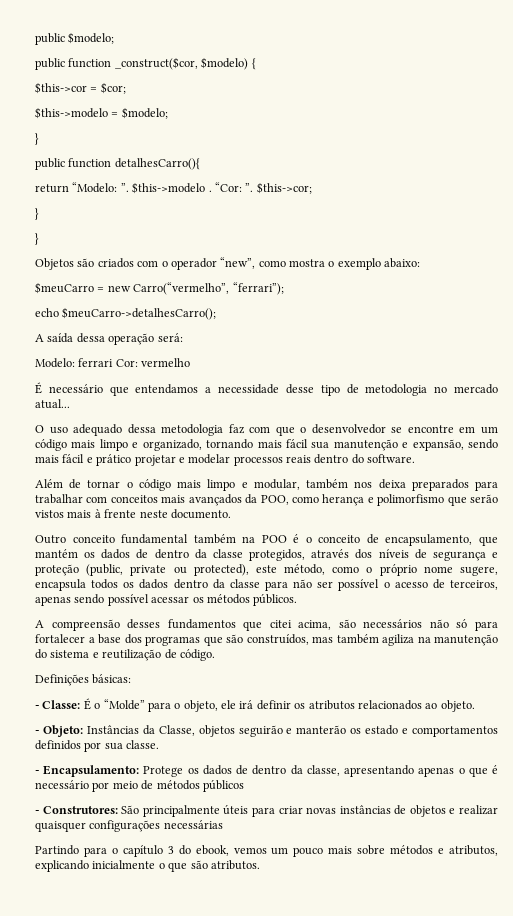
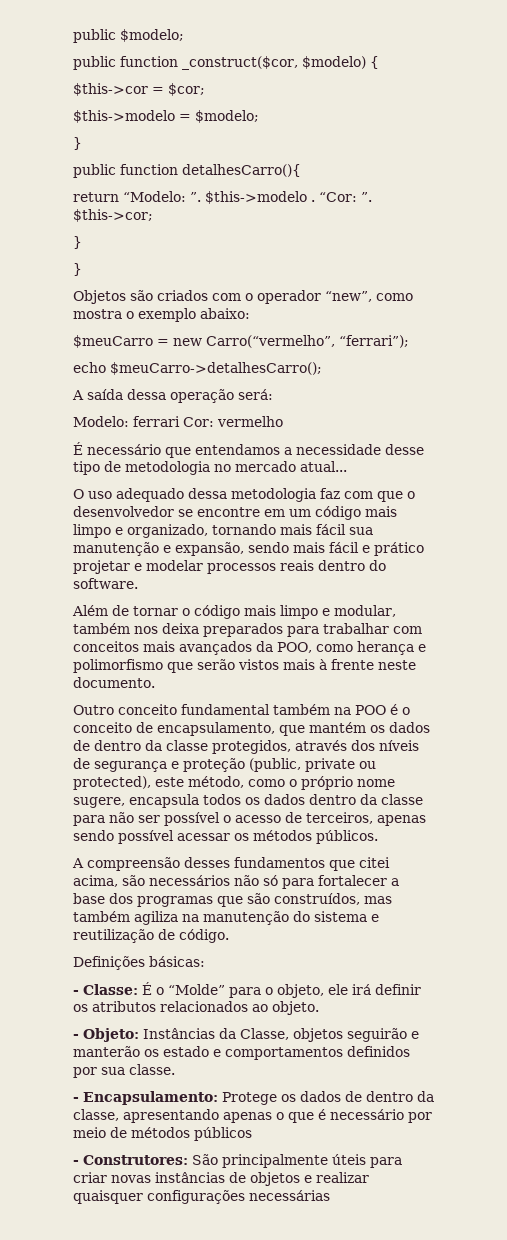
- Partindo para o capítulo 3 do ebook, vemos um pouco mais sobre métodos e atributos, explicando inicialmente o que são atributos.

